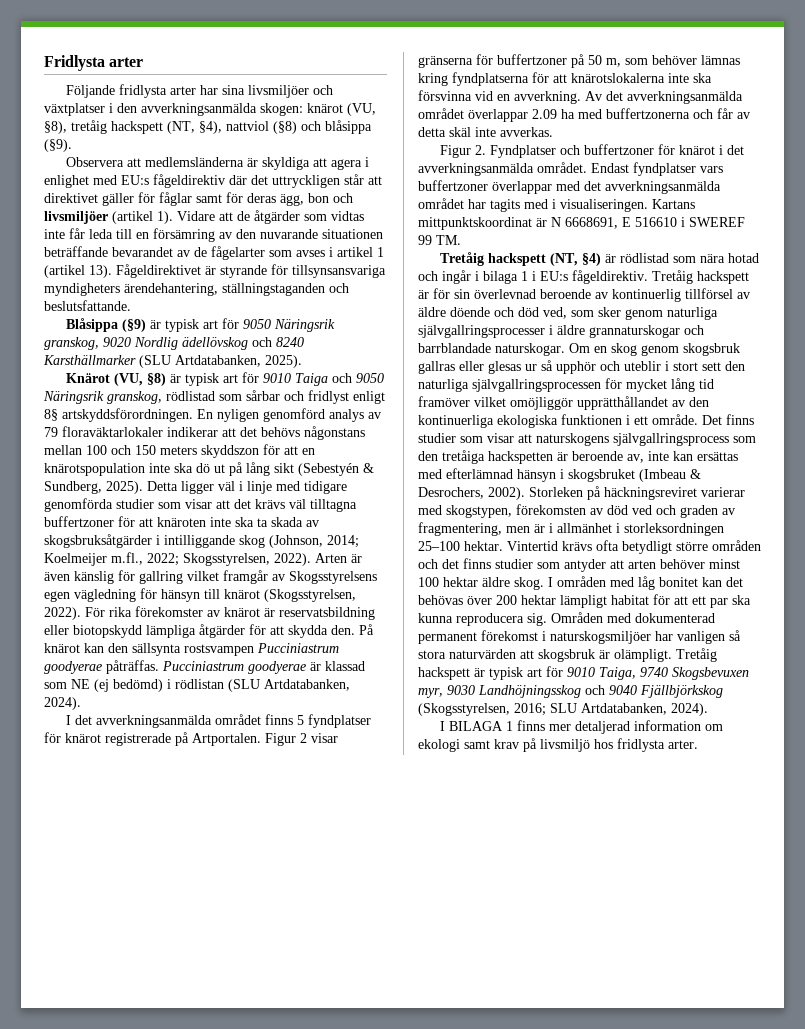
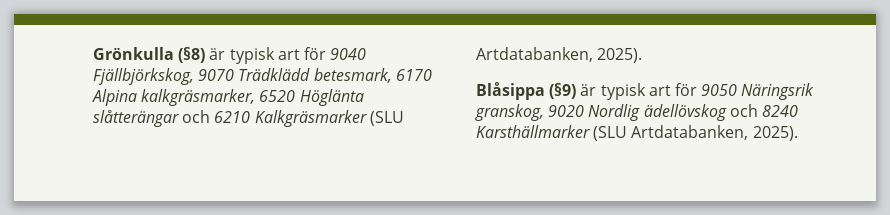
- Fridlysta arter
- Följande fridlysta arter har sina livsmiljöer och växtplatser i den avverkningsanmälda skogen: knärot (VU, §8), tretåig hackspett (NT, §4), nattviol (§8) och blåsippa (§9).
- Observera att medlemsländerna är skyldiga att agera i enlighet med EU:s fågeldirektiv där det uttryckligen står att direktivet gäller för fåglar samt för deras ägg, bon och livsmiljöer (artikel 1). Vidare att de åtgärder som vidtas inte får leda till en försämring av den nuvarande situationen beträffande bevarandet av de fågelarter som avses i artikel 1 (artikel 13). Fågeldirektivet är styrande för tillsynsansvariga myndigheters ärendehantering, ställningstaganden och beslutsfattande.
+ Grönkulla (§8) är typisk art för 9040 Fjällbjörkskog, 9070 Trädklädd betesmark, 6170 Alpina kalkgräsmarker, 6520 Höglänta slåtterängar och 6210 Kalkgräsmarker (SLU Artdatabanken, 2025).
- Knärot (VU, §8) är typisk art för 9010 Taiga och 9050 Näringsrik granskog, rödlistad som sårbar och fridlyst enligt 8§ artskyddsförordningen. En nyligen genomförd analys av 79 floraväktarlokaler indikerar att det behövs någonstans mellan 100 och 150 meters skyddszon för att en knärotspopulation inte ska dö ut på lång sikt (Sebestyén & Sundberg, 2025). Detta ligger väl i linje med tidigare genomförda studier som visar att det krävs väl tilltagna buffertzoner för att knäroten inte ska ta skada av skogsbruksåtgärder i intilliggande skog (Johnson, 2014; Koelmeijer m.fl., 2022; Skogsstyrelsen, 2022). Arten är även känslig för gallring vilket framgår av Skogsstyrelsens egen vägledning för hänsyn till knärot (Skogsstyrelsen, 2022). För rika förekomster av knärot är reservatsbildning eller biotopskydd lämpliga åtgärder för att skydda den. På knärot kan den sällsynta rostsvampen Pucciniastrum goodyerae påträffas. Pucciniastrum goodyerae är klassad som NE (ej bedömd) i rödlistan (SLU Artdatabanken, 2024).
- I det avverkningsanmälda området finns 5 fyndplatser för knärot registrerade på Artportalen. Figur 2 visar gränserna för buffertzoner på 50 m, som behöver lämnas kring fyndplatserna för att knärotslokalerna inte ska försvinna vid en avverkning. Av det avverkningsanmälda området överlappar 2.09 ha med buffertzonerna och får av detta skäl inte avverkas.
- Figur 2. Fyndplatser och buffertzoner för knärot i det avverkningsanmälda området. Endast fyndplatser vars buffertzoner överlappar med det avverkningsanmälda området har tagits med i visualiseringen. Kartans mittpunktskoordinat är N 6668691, E 516610 i SWEREF 99 TM.
- Tretåig hackspett (NT, §4) är rödlistad som nära hotad och ingår i bilaga 1 i EU:s fågeldirektiv. Tretåig hackspett är för sin överlevnad beroende av kontinuerlig tillförsel av äldre döende och död ved, som sker genom naturliga självgallringsprocesser i äldre grannaturskogar och barrblandade naturskogar. Om en skog genom skogsbruk gallras eller glesas ur så upphör och uteblir i stort sett den naturliga självgallringsprocessen för mycket lång tid framöver vilket omöjliggör upprätthållandet av den kontinuerliga ekologiska funktionen i ett område. Det finns studier som visar att naturskogens självgallringsprocess som den tretåiga hackspetten är beroende av, inte kan ersättas med efterlämnad hänsyn i skogsbruket (Imbeau & Desrochers, 2002). Storleken på häckningsreviret varierar med skogstypen, förekomsten av död ved och graden av fragmentering, men är i allmänhet i storleksordningen 25–100 hektar. Vintertid krävs ofta betydligt större områden och det finns studier som antyder att arten behöver minst 100 hektar äldre skog. I områden med låg bonitet kan det behövas över 200 hektar lämpligt habitat för att ett par ska kunna reproducera sig. Områden med dokumenterad permanent förekomst i naturskogsmiljöer har vanligen så stora naturvärden att skogsbruk är olämpligt. Tretåig hackspett är typisk art för 9010 Taiga, 9740 Skogsbevuxen myr, 9030 Landhöjningsskog och 9040 Fjällbjörkskog (Skogsstyrelsen, 2016; SLU Artdatabanken, 2024).
- I BILAGA 1 finns mer detaljerad information om ekologi samt krav på livsmiljö hos fridlysta arter.

